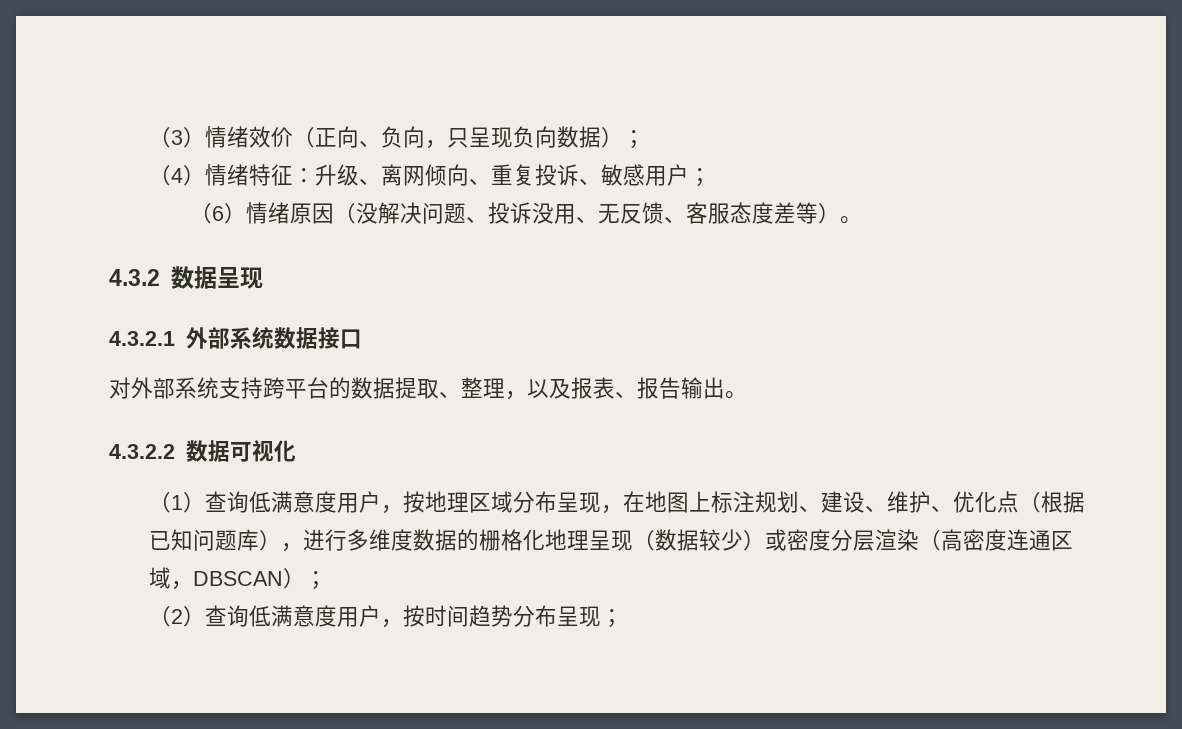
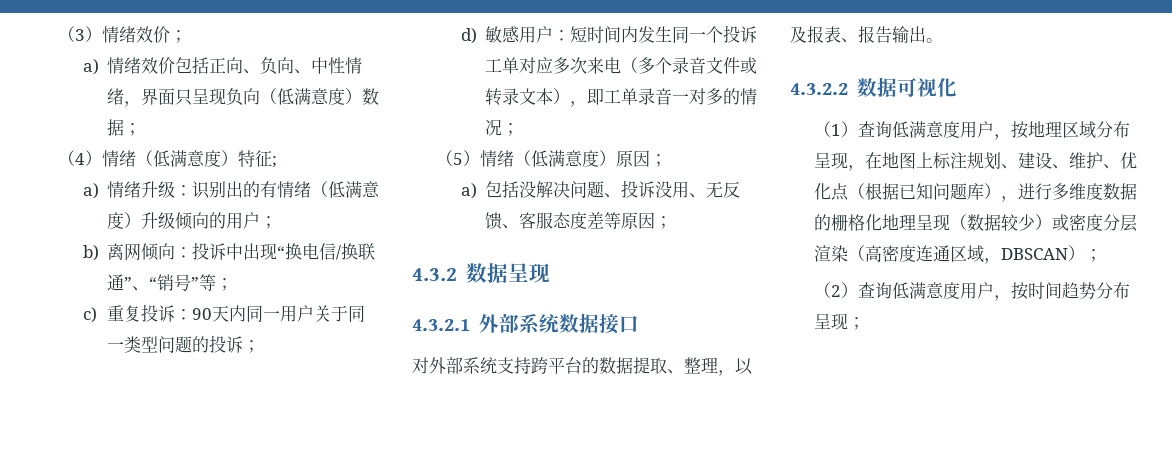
- （3）情绪效价（正向、负向，只呈现负向数据）；
- （4）情绪特征：升级、离网倾向、重复投诉、敏感用户；
- （6）情绪原因（没解决问题、投诉没用、无反馈、客服态度差等）。
+ （3）情绪效价；
+ a)情绪效价包括正向、负向、中性情绪，界面只呈现负向（低满意度）数据；
+ （4）情绪（低满意度）特征;
+ a)情绪升级：识别出的有情绪（低满意度）升级倾向的用户；
+ b)离网倾向：投诉中出现“换电信/换联通”、“销号”等；
+ c)重复投诉：90天内同一用户关于同一类型问题的投诉；
+ d)敏感用户：短时间内发生同一个投诉工单对应多次来电（多个录音文件或转录文本），即工单录音一对多的情况；
+ （5）情绪（低满意度）原因；
+ a)包括没解决问题、投诉没用、无反馈、客服态度差等原因；

